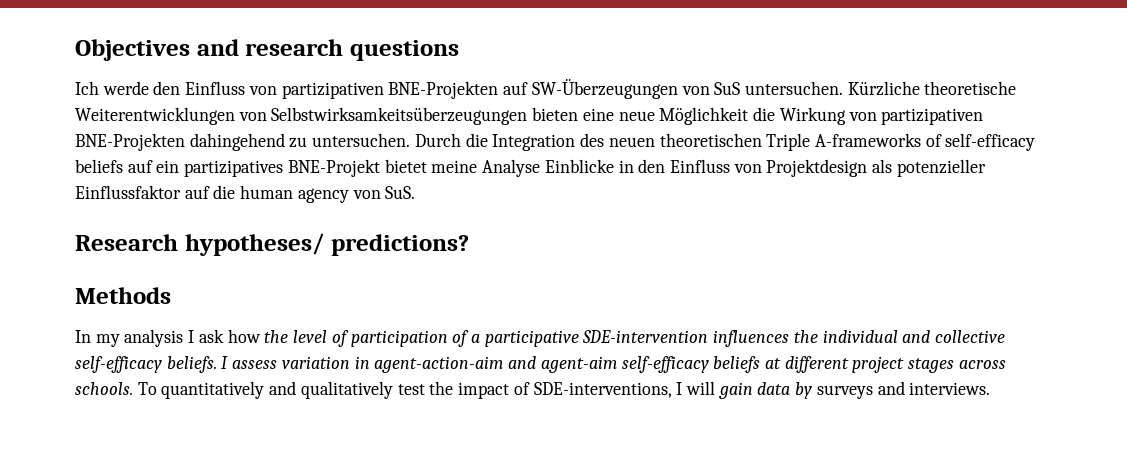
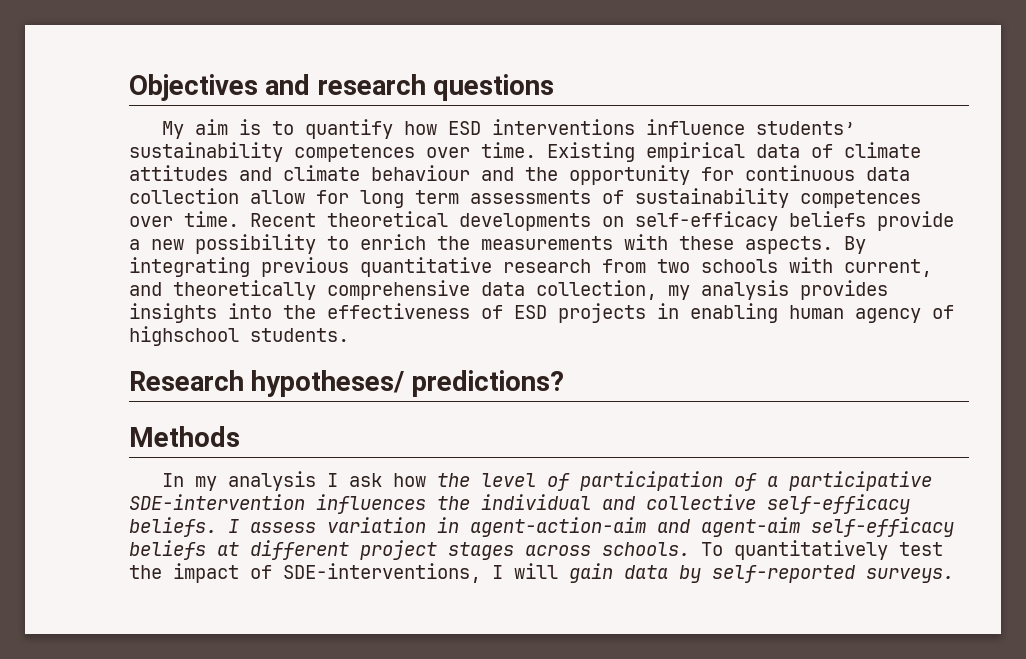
- Ich werde den Einfluss von partizipativen BNE-Projekten auf SW-Überzeugungen von SuS untersuchen. Kürzliche theoretische Weiterentwicklungen von Selbstwirksamkeitsüberzeugungen bieten eine neue Möglichkeit die Wirkung von partizipativen BNE-Projekten dahingehend zu untersuchen. Durch die Integration des neuen theoretischen Triple A-frameworks of self-efficacy beliefs auf ein partizipatives BNE-Projekt bietet meine Analyse Einblicke in den Einfluss von Projektdesign als potenzieller Einflussfaktor auf die human agency von SuS.
+ My aim is to quantify how ESD interventions influence students’ sustainability competences over time. Existing empirical data of climate attitudes and climate behaviour and the opportunity for continuous data collection allow for long term assessments of sustainability competences over time. Recent theoretical developments on self-efficacy beliefs provide a new possibility to enrich the measurements with these aspects. By integrating previous quantitative research from two schools with current, and theoretically comprehensive data collection, my analysis provides insights into the effectiveness of ESD projects in enabling human agency of highschool students.
- To quantitatively and qualitatively test the impact of SDE-interventions, I will gain data by surveys and interviews.
+ To quantitatively test the impact of SDE-interventions, I will gain data by self-reported surveys.

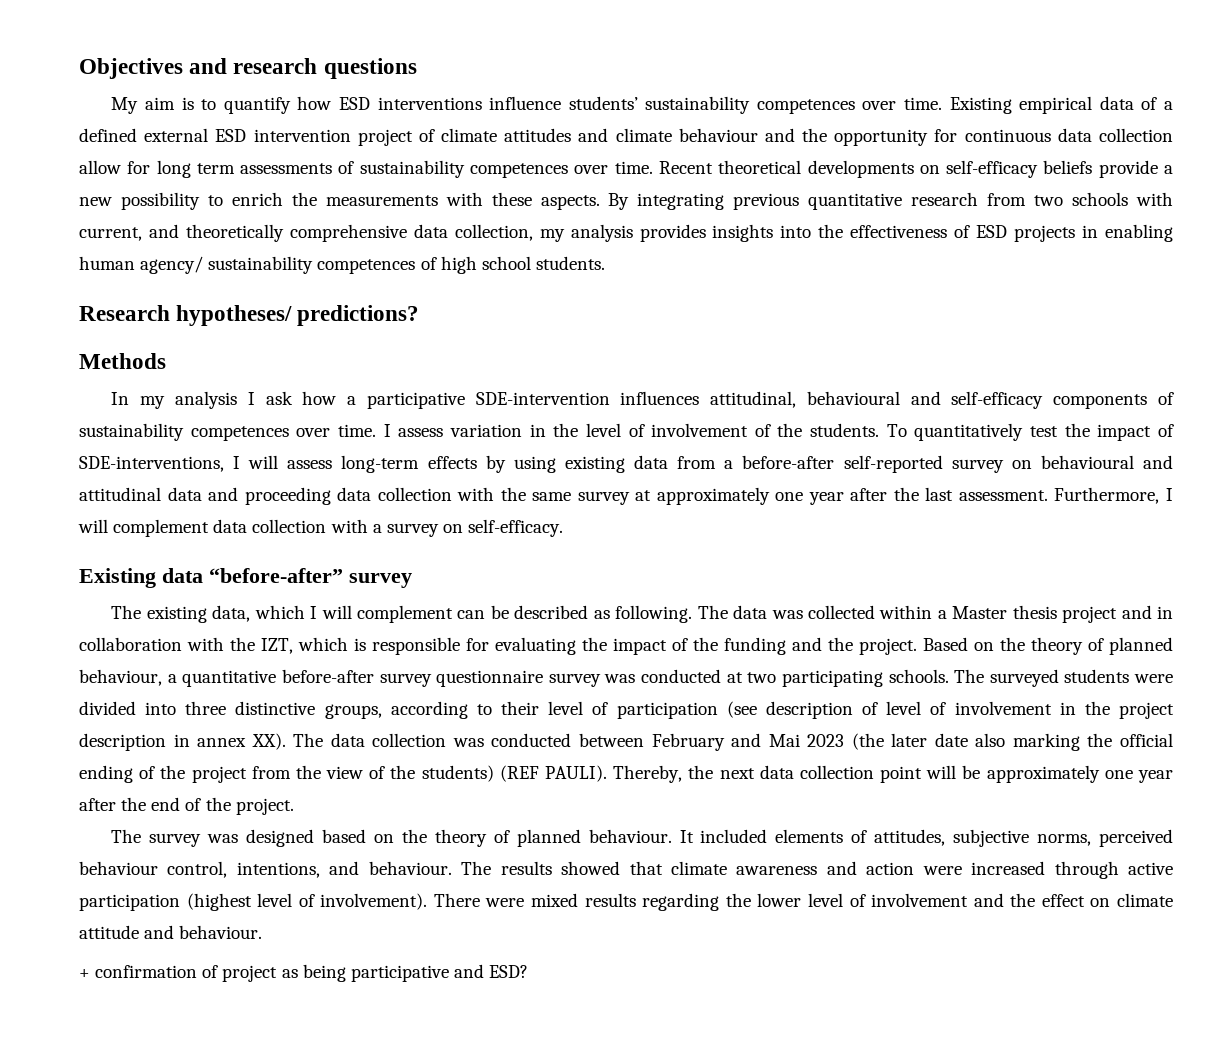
- Existing empirical data of climate attitudes and climate behaviour and the opportunity for continuous data collection allow for long term assessments of sustainability competences over time.
+ Existing empirical data of a defined external ESD intervention project of climate attitudes and climate behaviour and the opportunity for continuous data collection allow for long term assessments of sustainability competences over time.
- By integrating previous quantitative research from two schools with current, and theoretically comprehensive data collection, my analysis provides insights into the effectiveness of ESD projects in enabling human agency of highschool students.
+ By integrating previous quantitative research from two schools with current, and theoretically comprehensive data collection, my analysis provides insights into the effectiveness of ESD projects in enabling human agency/ sustainability competences of high school students.
- In my analysis I ask how the level of participation of a participative SDE-intervention influences the individual and collective self-efficacy beliefs. I assess variation in agent-action-aim and agent-aim self-efficacy beliefs at different project stages across schools.
+ In my analysis I ask how a participative SDE-intervention influences attitudinal, behavioural and self-efficacy components of sustainability competences over time. I assess variation in the level of involvement of the students.
- To quantitatively test the impact of SDE-interventions, I will gain data by self-reported surveys.
+ To quantitatively test the impact of SDE-interventions, I will assess long-term effects by using existing data from a before-after self-reported survey on behavioural and attitudinal data and proceeding data collection with the same survey at approximately one year after the last assessment. Furthermore, I will complement data collection with a survey on self-efficacy.
+ Existing data “before-after” survey
+ The existing data, which I will complement can be described as following. The data was collected within a Master thesis project and in collaboration with the IZT, which is responsible for evaluating the impact of the funding and the project. Based on the theory of planned behaviour, a quantitative before-after survey questionnaire survey was conducted at two participating schools. The surveyed students were divided into three distinctive groups, according to their level of participation (see description of level of involvement in the project description in annex XX). The data collection was conducted between February and Mai 2023 (the later date also marking the official ending of the project from the view of the students) (REF PAULI). Thereby, the next data collection point will be approximately one year after the end of the project.
+ The survey was designed based on the theory of planned behaviour. It included elements of attitudes, subjective norms, perceived behaviour control, intentions, and behaviour. The results showed that climate awareness and action were increased through active participation (highest level of involvement). There were mixed results regarding the lower level of involvement and the effect on climate attitude and behaviour.
+ + confirmation of project as being participative and ESD?

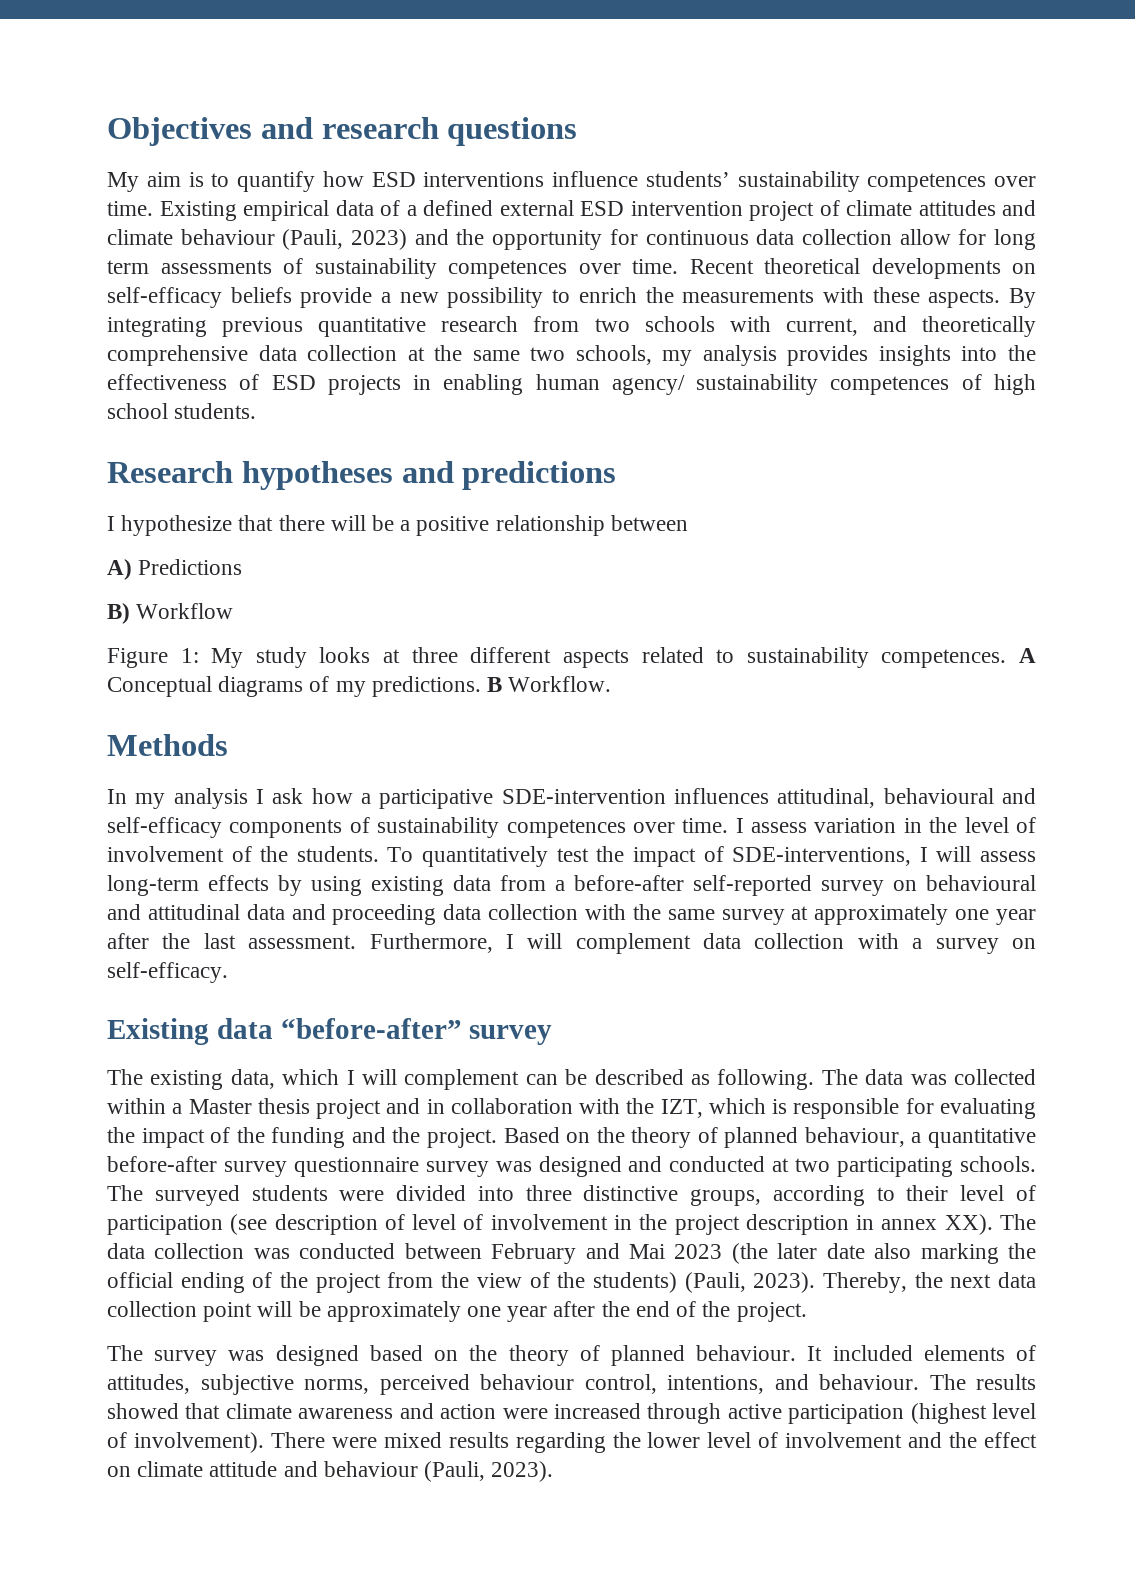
- Existing empirical data of a defined external ESD intervention project of climate attitudes and climate behaviour and the opportunity for continuous data collection allow for long term assessments of sustainability competences over time.
+ Existing empirical data of a defined external ESD intervention project of climate attitudes and climate behaviour (Pauli, 2023) and the opportunity for continuous data collection allow for long term assessments of sustainability competences over time.
- By integrating previous quantitative research from two schools with current, and theoretically comprehensive data collection, my analysis provides insights into the effectiveness of ESD projects in enabling human agency/ sustainability competences of high school students.
+ By integrating previous quantitative research from two schools with current, and theoretically comprehensive data collection at the same two schools, my analysis provides insights into the effectiveness of ESD projects in enabling human agency/ sustainability competences of high school students.
- Research hypotheses/ predictions?
+ Research hypotheses and predictions
+ I hypothesize that there will be a positive relationship between
+ A) Predictions
+ B) Workflow
+ Figure 1: My study looks at three different aspects related to sustainability competences. A Conceptual diagrams of my predictions. B Workflow.
- Based on the theory of planned behaviour, a quantitative before-after survey questionnaire survey was conducted at two participating schools.
+ Based on the theory of planned behaviour, a quantitative before-after survey questionnaire survey was designed and conducted at two participating schools.
- The surveyed students were divided into three distinctive groups, according to their level of participation (see description of level of involvement in the project description in annex XX). The data collection was conducted between February and Mai 2023 (the later date also marking the official ending of the project from the view of the students) (REF PAULI).
+ The surveyed students were divided into three distinctive groups, according to their level of participation (see description of level of involvement in the project description in annex XX). The data collection was conducted between February and Mai 2023 (the later date also marking the official ending of the project from the view of the students) (Pauli, 2023).
- There were mixed results regarding the lower level of involvement and the effect on climate attitude and behaviour.
- + confirmation of project as being participative and ESD?
+ There were mixed results regarding the lower level of involvement and the effect on climate attitude and behaviour (Pauli, 2023).

